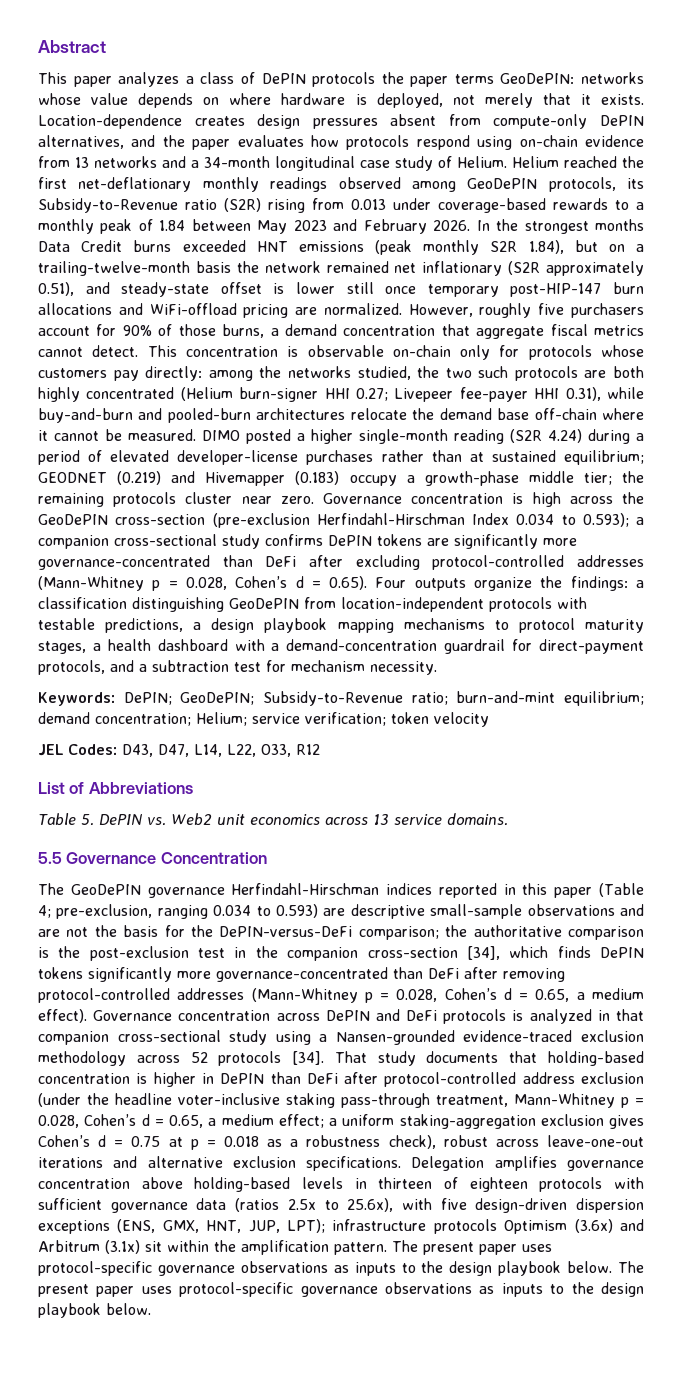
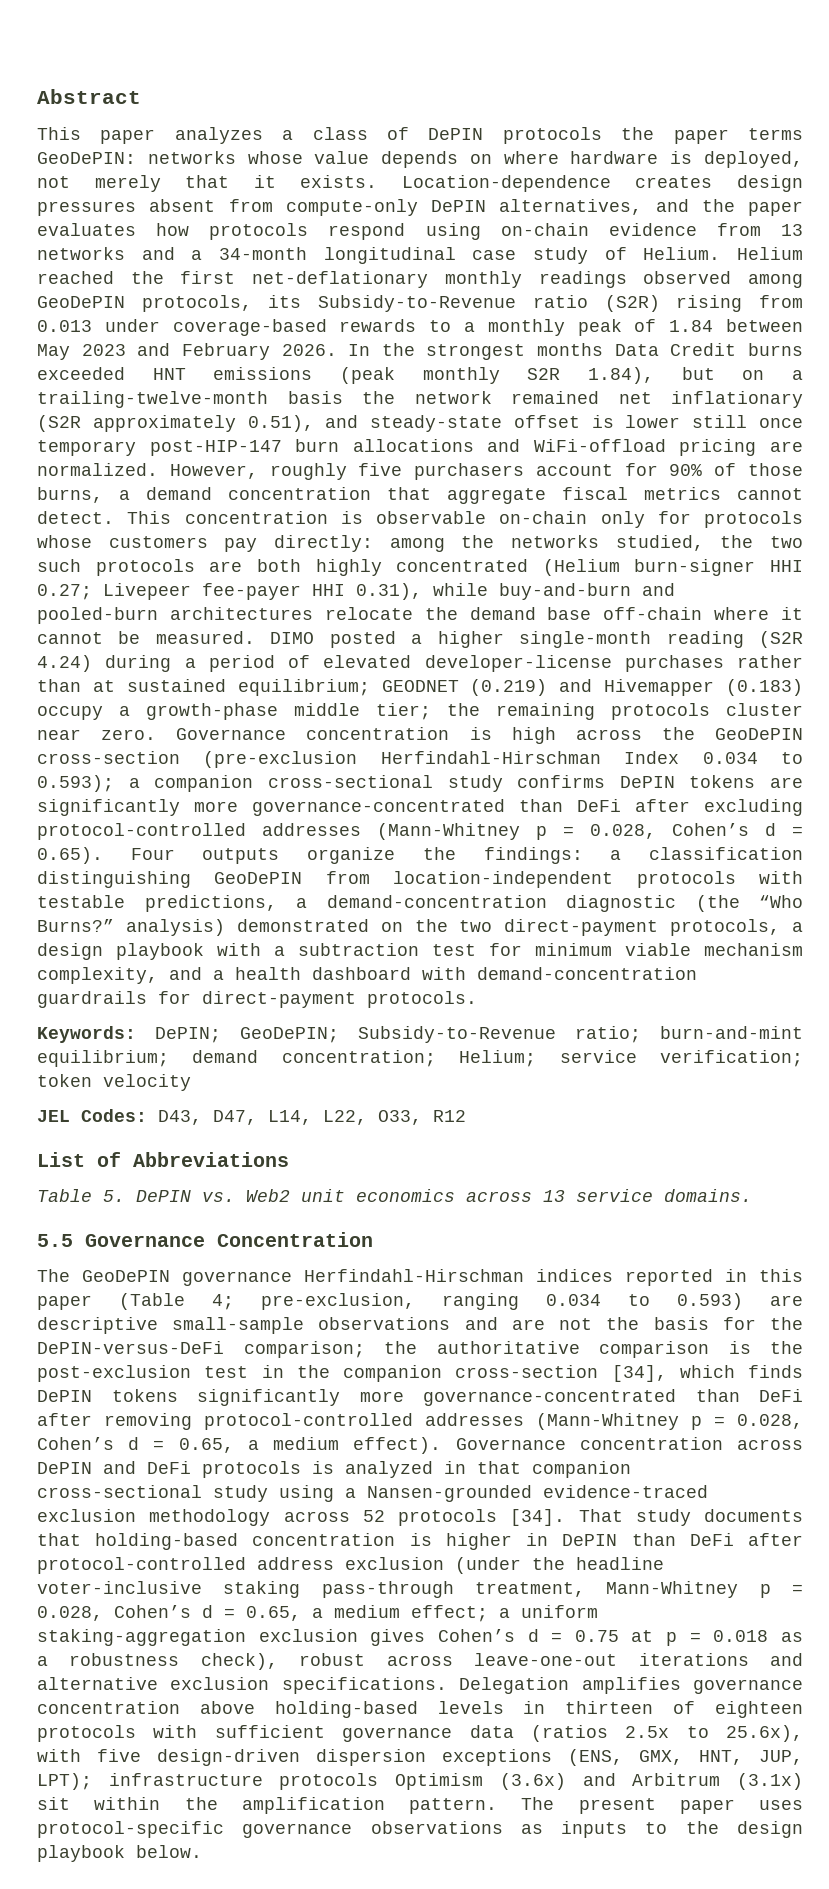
- Governance concentration is high across the GeoDePIN cross-section (pre-exclusion Herfindahl-Hirschman Index 0.034 to 0.593); a companion cross-sectional study confirms DePIN tokens are significantly more governance-concentrated than DeFi after excluding protocol-controlled addresses (Mann-Whitney p = 0.028, Cohen’s d = 0.65). Four outputs organize the findings: a classification distinguishing GeoDePIN from location-independent protocols with testable predictions, a design playbook mapping mechanisms to protocol maturity stages, a health dashboard with a demand-concentration guardrail for direct-payment protocols, and a subtraction test for mechanism necessity.
+ Governance concentration is high across the GeoDePIN cross-section (pre-exclusion Herfindahl-Hirschman Index 0.034 to 0.593); a companion cross-sectional study confirms DePIN tokens are significantly more governance-concentrated than DeFi after excluding protocol-controlled addresses (Mann-Whitney p = 0.028, Cohen’s d = 0.65). Four outputs organize the findings: a classification distinguishing GeoDePIN from location-independent protocols with testable predictions, a demand-concentration diagnostic (the “Who Burns?” analysis) demonstrated on the two direct-payment protocols, a design playbook with a subtraction test for minimum viable mechanism complexity, and a health dashboard with demand-concentration guardrails for direct-payment protocols.
- The present paper uses protocol-specific governance observations as inputs to the design playbook below. The present paper uses protocol-specific governance observations as inputs to the design playbook below.
+ The present paper uses protocol-specific governance observations as inputs to the design playbook below.

